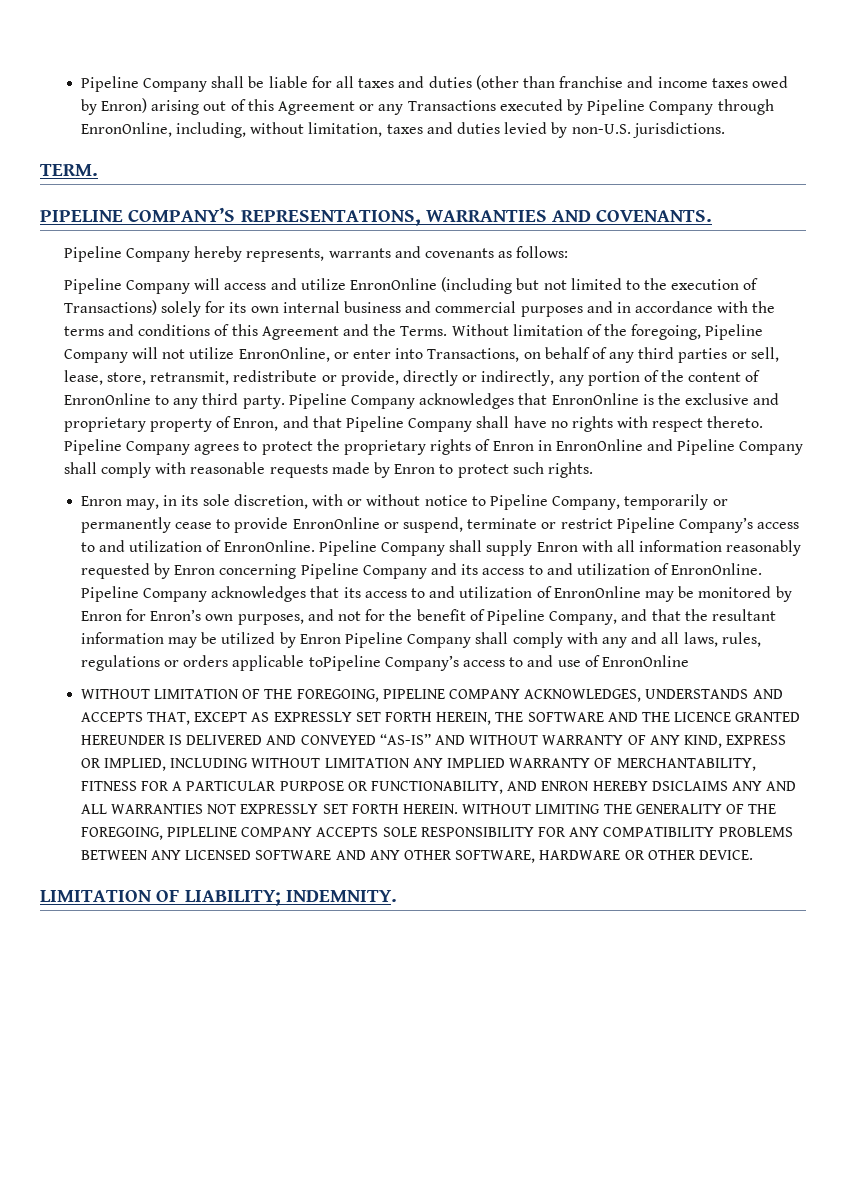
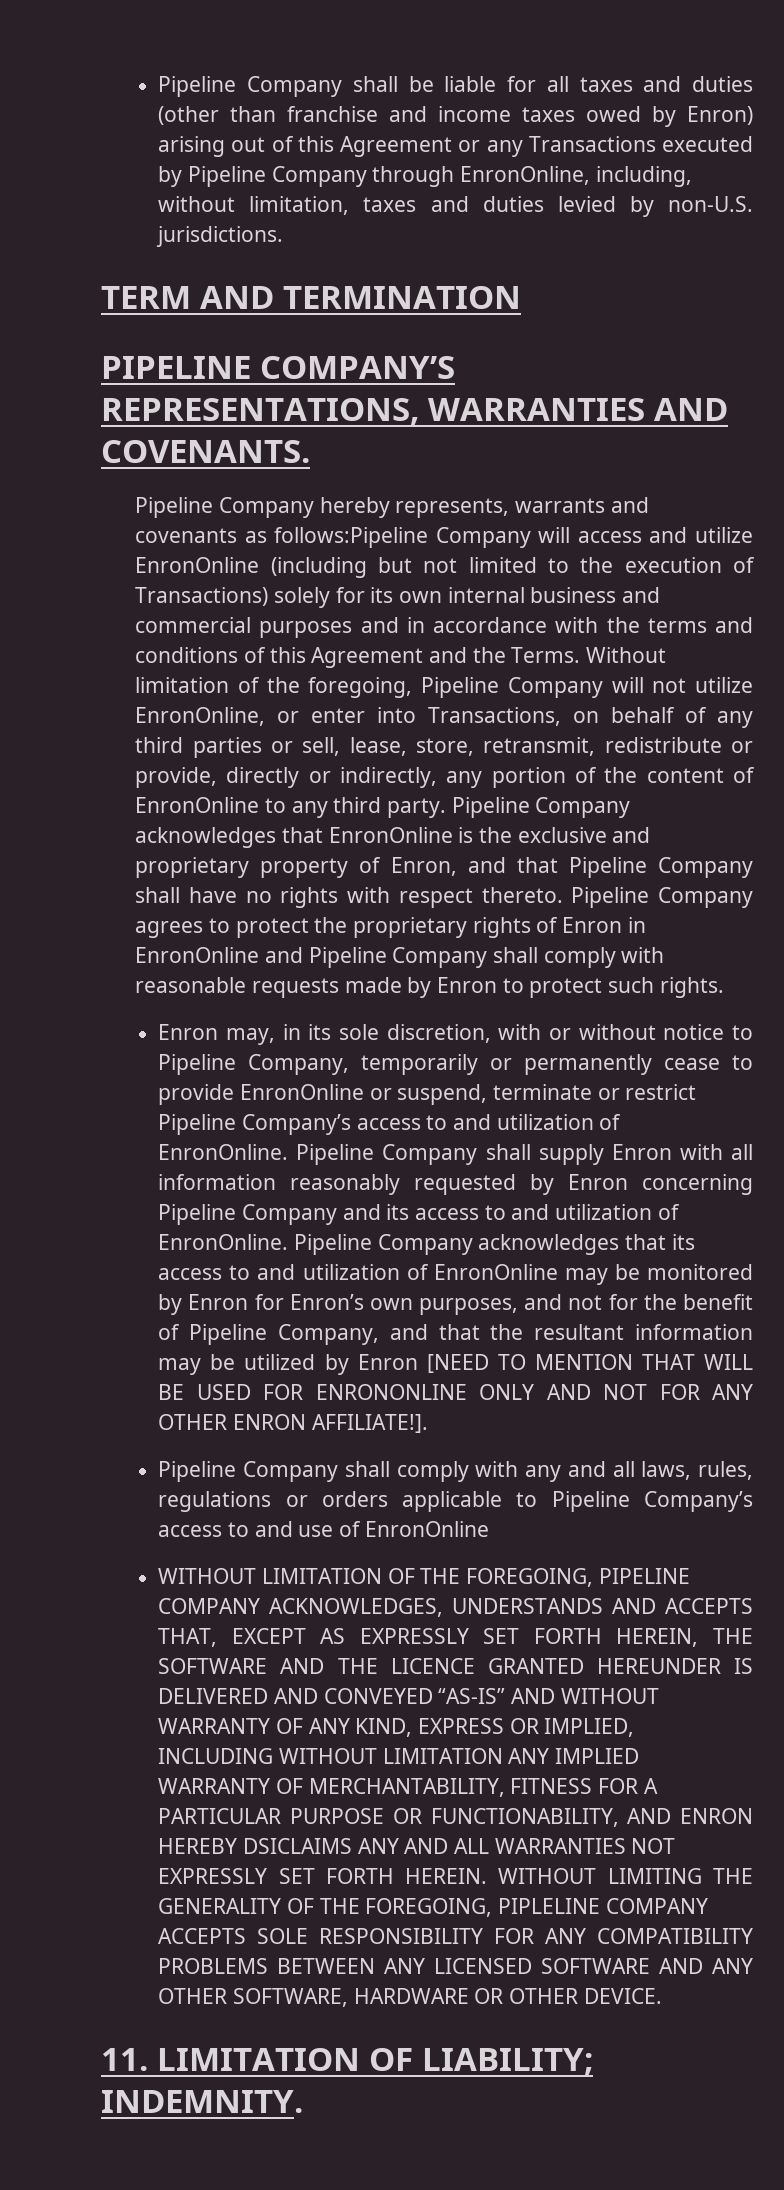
- TERM.
+ TERM AND TERMINATION
- Pipeline Company hereby represents, warrants and covenants as follows:
- Pipeline Company will access and utilize EnronOnline (including but not limited to the execution of Transactions) solely for its own internal business and commercial purposes and in accordance with the terms and conditions of this Agreement and the Terms.
+ Pipeline Company hereby represents, warrants and covenants as follows:Pipeline Company will access and utilize EnronOnline (including but not limited to the execution of Transactions) solely for its own internal business and commercial purposes and in accordance with the terms and conditions of this Agreement and the Terms.
- Pipeline Company acknowledges that its access to and utilization of EnronOnline may be monitored by Enron for Enron’s own purposes, and not for the benefit of Pipeline Company, and that the resultant information may be utilized by Enron Pipeline Company shall comply with any and all laws, rules, regulations or orders applicable toPipeline Company’s access to and use of EnronOnline
+ Pipeline Company acknowledges that its access to and utilization of EnronOnline may be monitored by Enron for Enron’s own purposes, and not for the benefit of Pipeline Company, and that the resultant information may be utilized by Enron [NEED TO MENTION THAT WILL BE USED FOR ENRONONLINE ONLY AND NOT FOR ANY OTHER ENRON AFFILIATE!].
+ Pipeline Company shall comply with any and all laws, rules, regulations or orders applicable to Pipeline Company’s access to and use of EnronOnline
- LIMITATION OF LIABILITY; INDEMNITY.
+ 11. LIMITATION OF LIABILITY; INDEMNITY.

